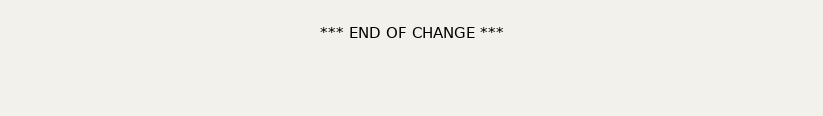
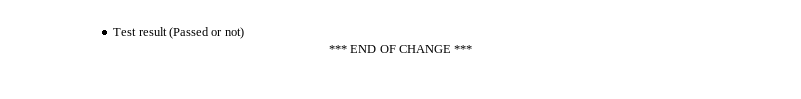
+ Test result (Passed or not)

